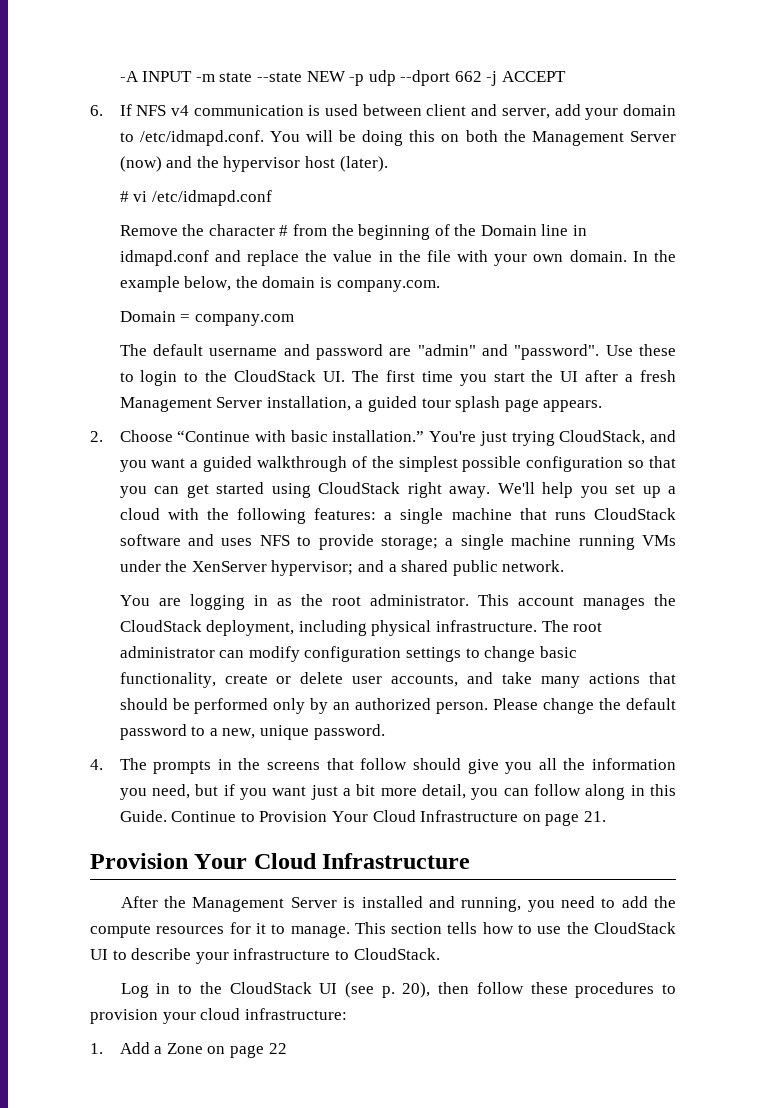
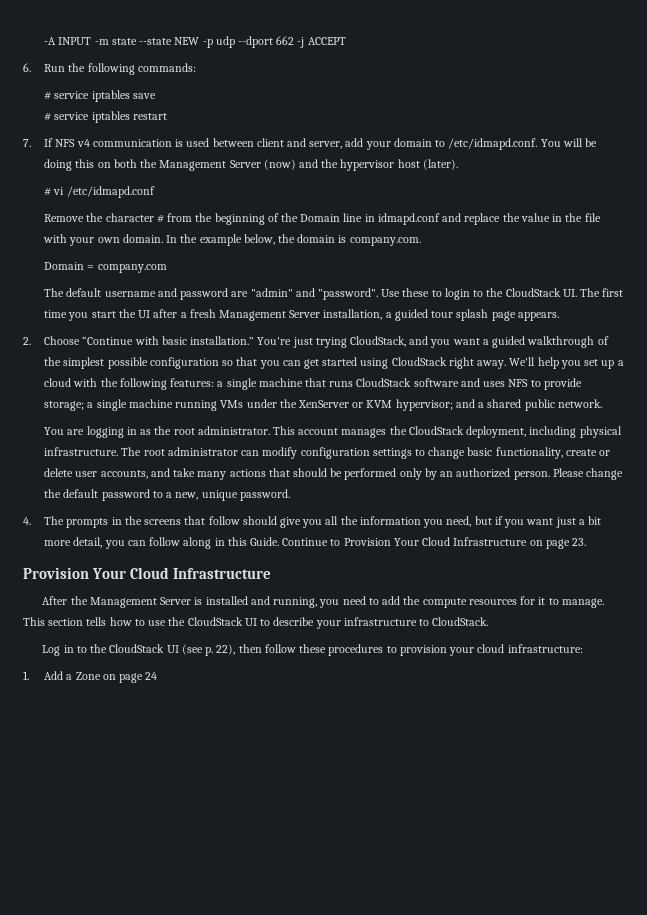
- 6. If NFS v4 communication is used between client and server, add your domain to /etc/idmapd.conf. You will be doing this on both the Management Server (now) and the hypervisor host (later).
+ 6. Run the following commands:
+ # service iptables save
+ # service iptables restart
+ 7. If NFS v4 communication is used between client and server, add your domain to /etc/idmapd.conf. You will be doing this on both the Management Server (now) and the hypervisor host (later).
- We'll help you set up a cloud with the following features: a single machine that runs CloudStack software and uses NFS to provide storage; a single machine running VMs under the XenServer hypervisor; and a shared public network.
+ We'll help you set up a cloud with the following features: a single machine that runs CloudStack software and uses NFS to provide storage; a single machine running VMs under the XenServer or KVM hypervisor; and a shared public network.
- Continue to Provision Your Cloud Infrastructure on page 21.
+ Continue to Provision Your Cloud Infrastructure on page 23.
- Log in to the CloudStack UI (see p. 20), then follow these procedures to provision your cloud infrastructure:
+ Log in to the CloudStack UI (see p. 22), then follow these procedures to provision your cloud infrastructure:
- 1. Add a Zone on page 22
+ 1. Add a Zone on page 24

